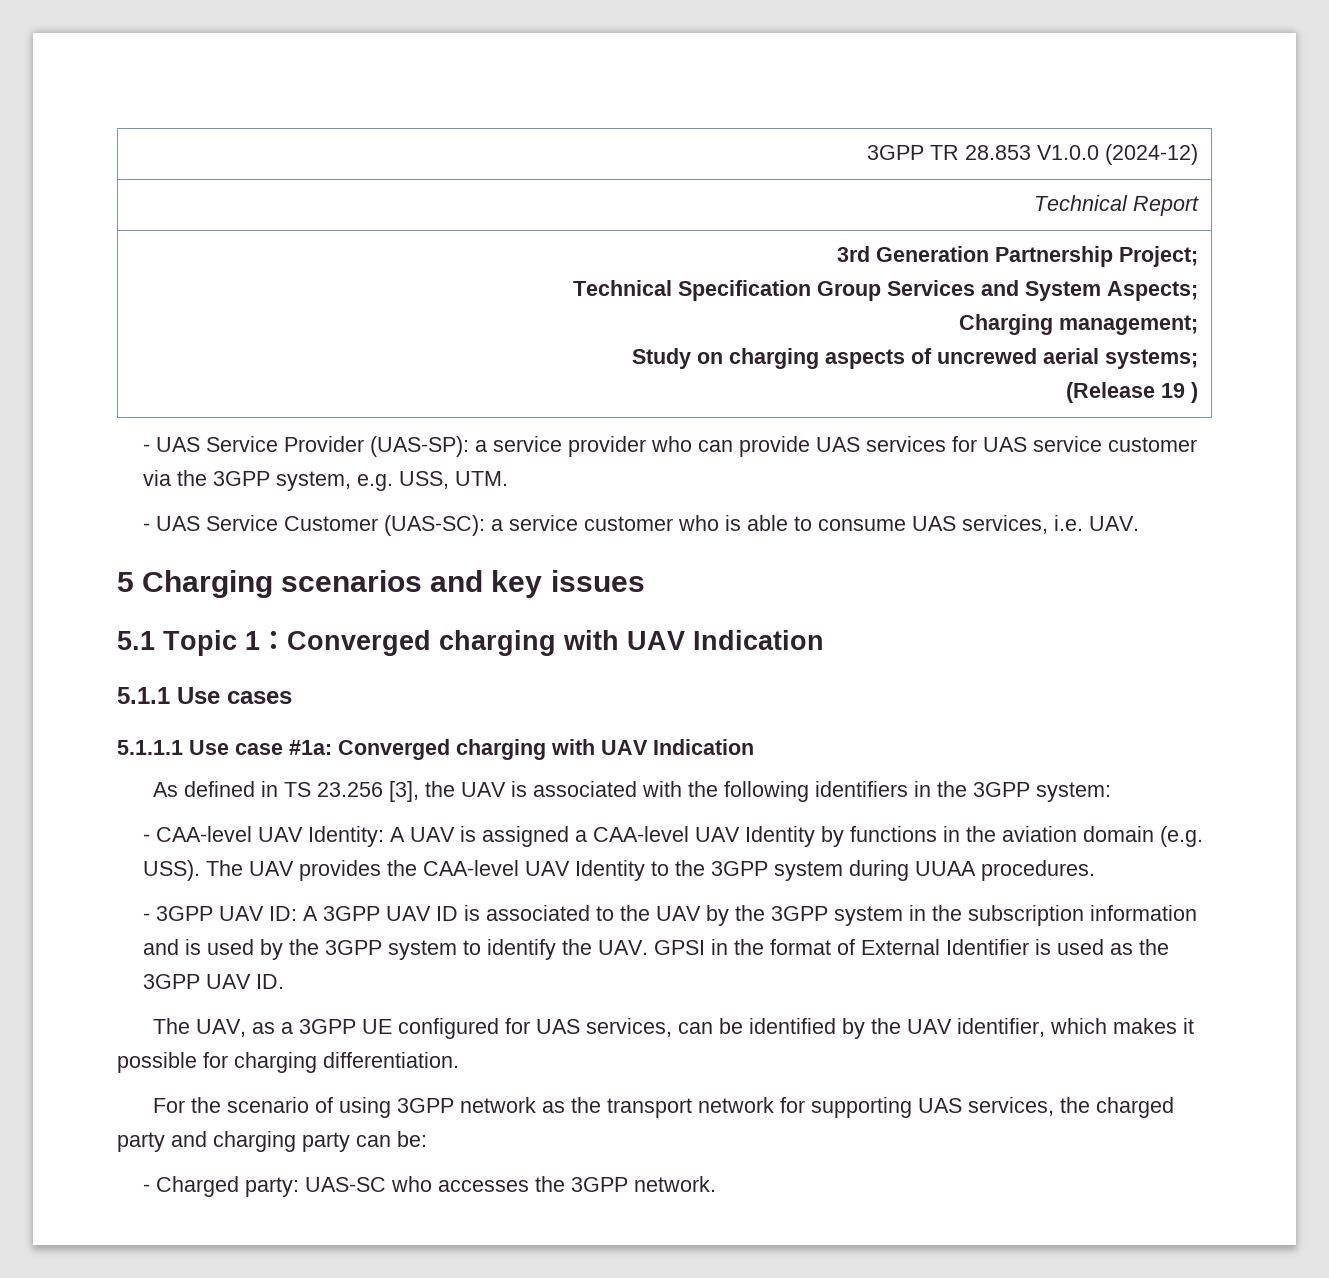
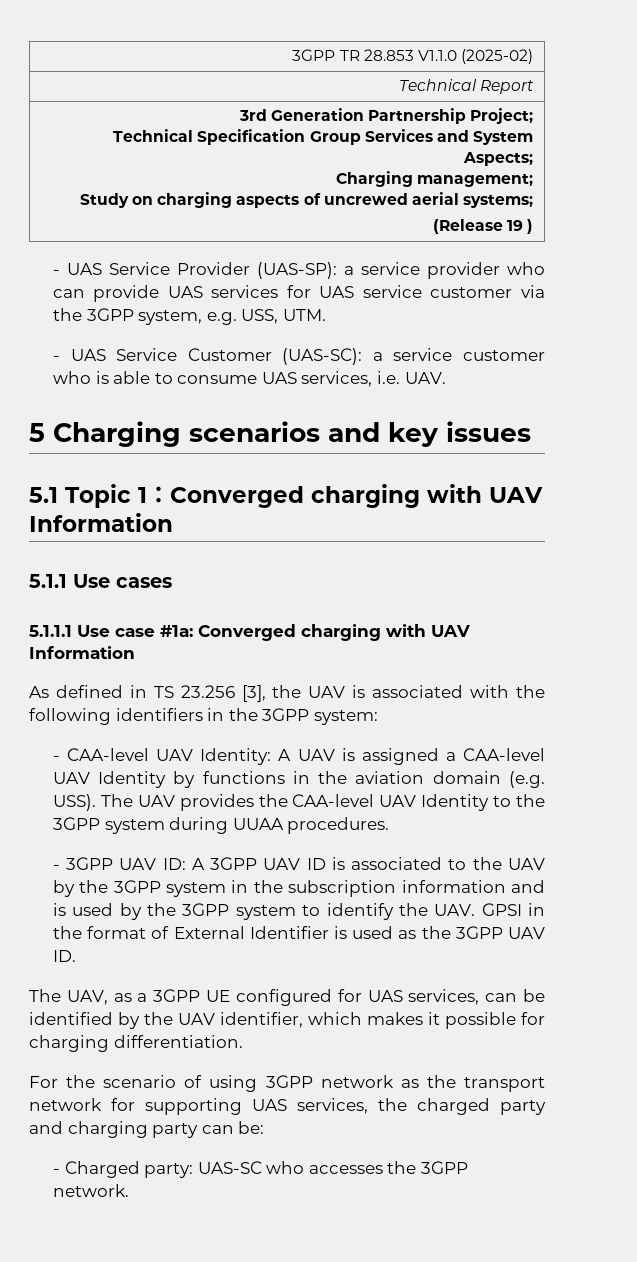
- 3GPP TR 28.853 V1.0.0 (2024-12)
+ 3GPP TR 28.853 V1.1.0 (2025-02)
- 5.1 Topic 1：Converged charging with UAV Indication
+ 5.1 Topic 1：Converged charging with UAV Information
- 5.1.1.1 Use case #1a: Converged charging with UAV Indication
+ 5.1.1.1 Use case #1a: Converged charging with UAV Information

